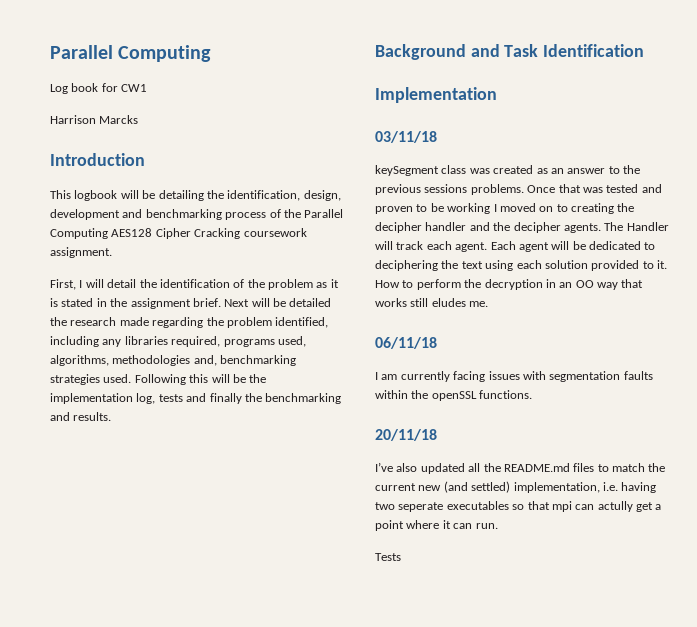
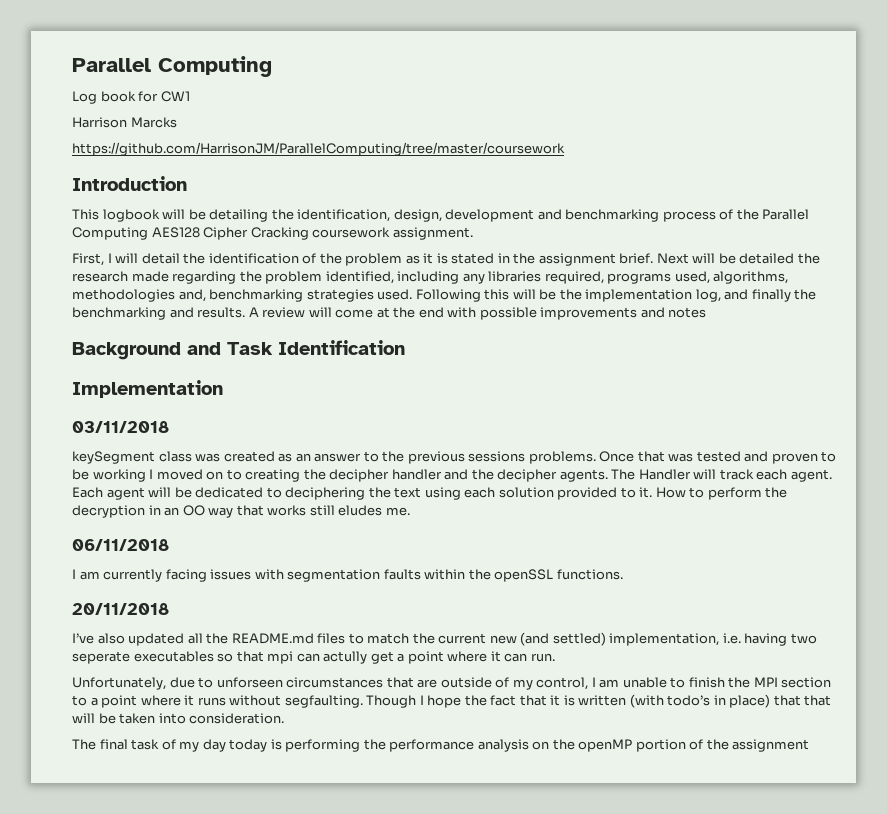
+ https://github.com/HarrisonJM/ParallelComputing/tree/master/coursework
- Following this will be the implementation log, tests and finally the benchmarking and results.
+ Following this will be the implementation log, and finally the benchmarking and results. A review will come at the end with possible improvements and notes
- 03/11/18
+ 03/11/2018
- 06/11/18
+ 06/11/2018
- 20/11/18
+ 20/11/2018
- Tests
+ Unfortunately, due to unforseen circumstances that are outside of my control, I am unable to finish the MPI section to a point where it runs without segfaulting. Though I hope the fact that it is written (with todo’s in place) that that will be taken into consideration.
+ The final task of my day today is performing the performance analysis on the openMP portion of the assignment

